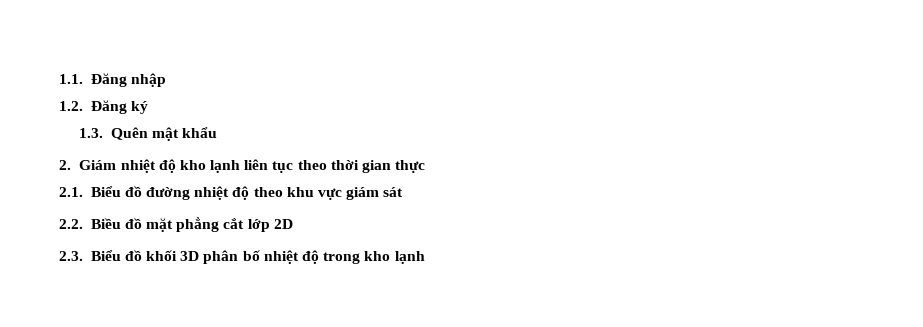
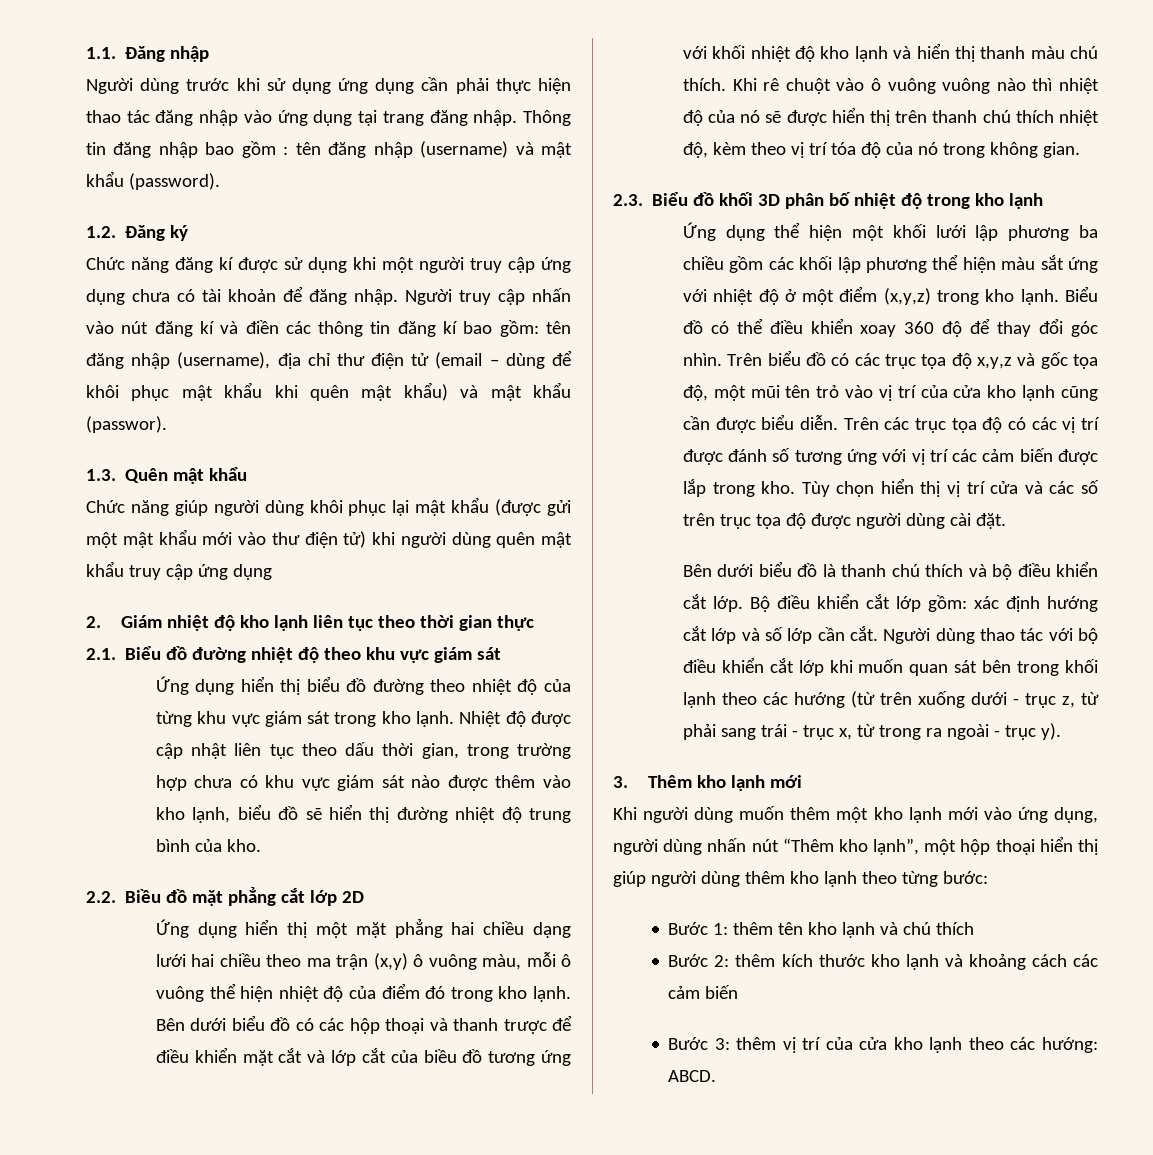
+ Người dùng trước khi sử dụng ứng dụng cần phải thực hiện thao tác đăng nhập vào ứng dụng tại trang đăng nhập. Thông tin đăng nhập bao gồm : tên đăng nhập (username) và mật khẩu (password).
  1.2. Đăng ký
+ Chức năng đăng kí được sử dụng khi một người truy cập ứng dụng chưa có tài khoản để đăng nhập. Người truy cập nhấn vào nút đăng kí và điền các thông tin đăng kí bao gồm: tên đăng nhập (username), địa chỉ thư điện tử (email – dùng để khôi phục mật khẩu khi quên mật khẩu) và mật khẩu (passwor).
  1.3. Quên mật khẩu
+ Chức năng giúp người dùng khôi phục lại mật khẩu (được gửi một mật khẩu mới vào thư điện tử) khi người dùng quên mật khẩu truy cập ứng dụng
+ Ứng dụng hiển thị biểu đồ đường theo nhiệt độ của từng khu vực giám sát trong kho lạnh. Nhiệt độ được cập nhật liên tục theo dấu thời gian, trong trường hợp chưa có khu vực giám sát nào được thêm vào kho lạnh, biểu đồ sẽ hiển thị đường nhiệt độ trung bình của kho.
+ Ứng dụng hiển thị một mặt phẳng hai chiều dạng lưới hai chiều theo ma trận (x,y) ô vuông màu, mỗi ô vuông thể hiện nhiệt độ của điểm đó trong kho lạnh. Bên dưới biểu đồ có các hộp thoại và thanh trược để điều khiển mặt cắt và lớp cắt của biều đồ tương ứng với khối nhiệt độ kho lạnh và hiển thị thanh màu chú thích. Khi rê chuột vào ô vuông vuông nào thì nhiệt độ của nó sẽ được hiển thị trên thanh chú thích nhiệt độ, kèm theo vị trí tóa độ của nó trong không gian.
+ Ứng dụng thể hiện một khối lưới lập phương ba chiều gồm các khối lập phương thể hiện màu sắt ứng với nhiệt độ ở một điểm (x,y,z) trong kho lạnh. Biểu đồ có thể điều khiển xoay 360 độ để thay đổi góc nhìn. Trên biểu đồ có các trục tọa độ x,y,z và gốc tọa độ, một mũi tên trỏ vào vị trí của cửa kho lạnh cũng cần được biểu diễn. Trên các trục tọa độ có các vị trí được đánh số tương ứng với vị trí các cảm biến được lắp trong kho. Tùy chọn hiển thị vị trí cửa và các số trên trục tọa độ được người dùng cài đặt.
+ Bên dưới biểu đồ là thanh chú thích và bộ điều khiển cắt lớp. Bộ điều khiển cắt lớp gồm: xác định hướng cắt lớp và số lớp cần cắt. Người dùng thao tác với bộ điều khiển cắt lớp khi muốn quan sát bên trong khối lạnh theo các hướng (từ trên xuống dưới - trục z, từ phải sang trái - trục x, từ trong ra ngoài - trục y).
+ 3. Thêm kho lạnh mới
+ Khi người dùng muốn thêm một kho lạnh mới vào ứng dụng, người dùng nhấn nút “Thêm kho lạnh”, một hộp thoại hiển thị giúp người dùng thêm kho lạnh theo từng bước:
+ Bước 1: thêm tên kho lạnh và chú thích
+ Bước 2: thêm kích thước kho lạnh và khoảng cách các cảm biến
+ Bước 3: thêm vị trí của cửa kho lạnh theo các hướng: ABCD.

